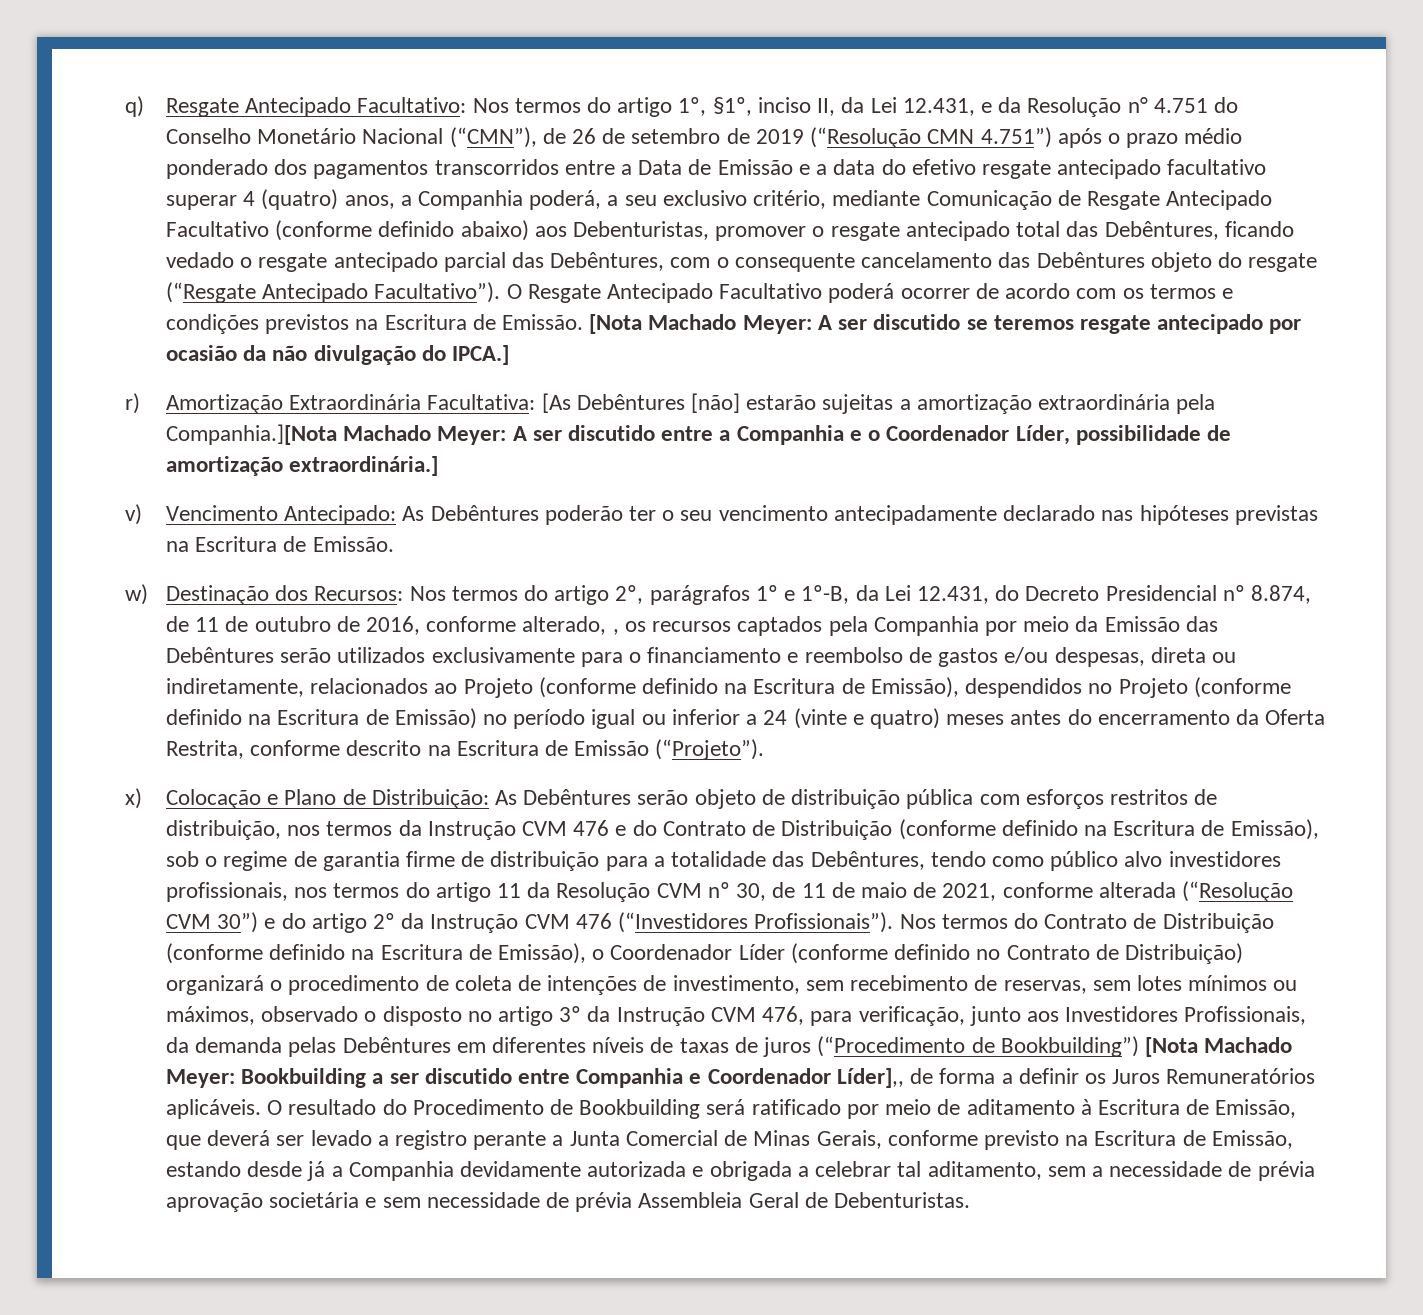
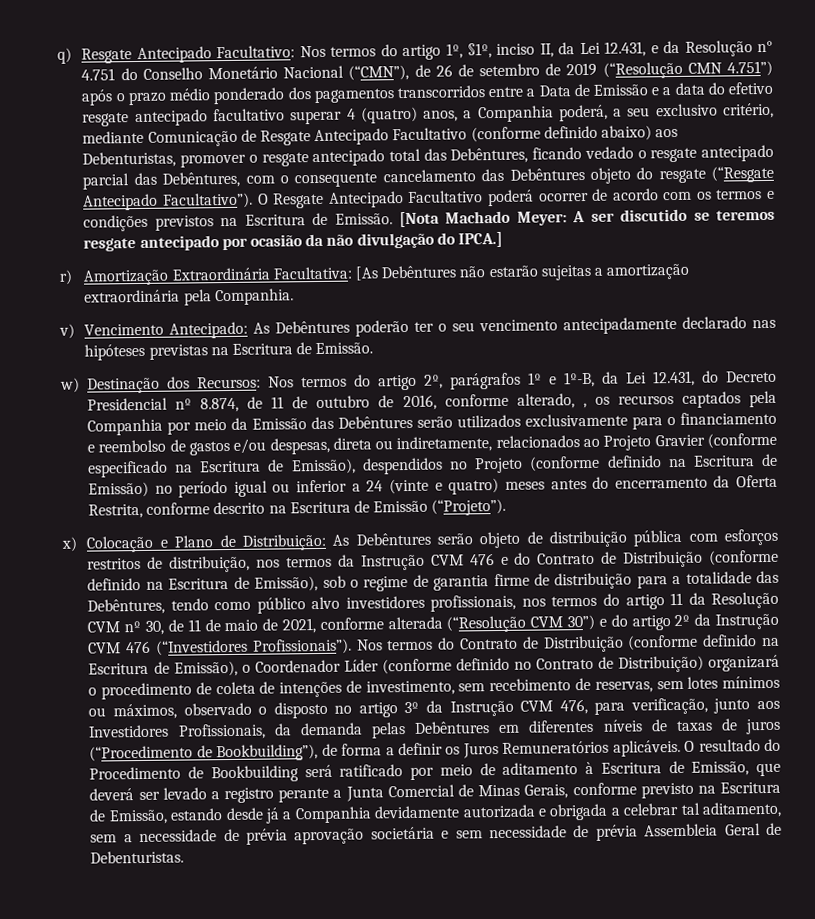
- r) Amortização Extraordinária Facultativa: [As Debêntures [não] estarão sujeitas a amortização extraordinária pela Companhia.][Nota Machado Meyer: A ser discutido entre a Companhia e o Coordenador Líder, possibilidade de amortização extraordinária.]
+ r) Amortização Extraordinária Facultativa: [As Debêntures não estarão sujeitas a amortização extraordinária pela Companhia.
- Nos termos do artigo 2º, parágrafos 1º e 1º-B, da Lei 12.431, do Decreto Presidencial nº 8.874, de 11 de outubro de 2016, conforme alterado, , os recursos captados pela Companhia por meio da Emissão das Debêntures serão utilizados exclusivamente para o financiamento e reembolso de gastos e/ou despesas, direta ou indiretamente, relacionados ao Projeto (conforme definido na Escritura de Emissão), despendidos no Projeto (conforme definido na Escritura de Emissão) no período igual ou inferior a 24 (vinte e quatro) meses antes do encerramento da Oferta Restrita, conforme descrito na Escritura de Emissão (“Projeto”).
+ Nos termos do artigo 2º, parágrafos 1º e 1º-B, da Lei 12.431, do Decreto Presidencial nº 8.874, de 11 de outubro de 2016, conforme alterado, , os recursos captados pela Companhia por meio da Emissão das Debêntures serão utilizados exclusivamente para o financiamento e reembolso de gastos e/ou despesas, direta ou indiretamente, relacionados ao Projeto Gravier (conforme especificado na Escritura de Emissão), despendidos no Projeto (conforme definido na Escritura de Emissão) no período igual ou inferior a 24 (vinte e quatro) meses antes do encerramento da Oferta Restrita, conforme descrito na Escritura de Emissão (“Projeto”).
- Nos termos do Contrato de Distribuição (conforme definido na Escritura de Emissão), o Coordenador Líder (conforme definido no Contrato de Distribuição) organizará o procedimento de coleta de intenções de investimento, sem recebimento de reservas, sem lotes mínimos ou máximos, observado o disposto no artigo 3º da Instrução CVM 476, para verificação, junto aos Investidores Profissionais, da demanda pelas Debêntures em diferentes níveis de taxas de juros (“Procedimento de Bookbuilding”) [Nota Machado Meyer: Bookbuilding a ser discutido entre Companhia e Coordenador Líder],, de forma a definir os Juros Remuneratórios aplicáveis.
+ Nos termos do Contrato de Distribuição (conforme definido na Escritura de Emissão), o Coordenador Líder (conforme definido no Contrato de Distribuição) organizará o procedimento de coleta de intenções de investimento, sem recebimento de reservas, sem lotes mínimos ou máximos, observado o disposto no artigo 3º da Instrução CVM 476, para verificação, junto aos Investidores Profissionais, da demanda pelas Debêntures em diferentes níveis de taxas de juros (“Procedimento de Bookbuilding”), de forma a definir os Juros Remuneratórios aplicáveis.

